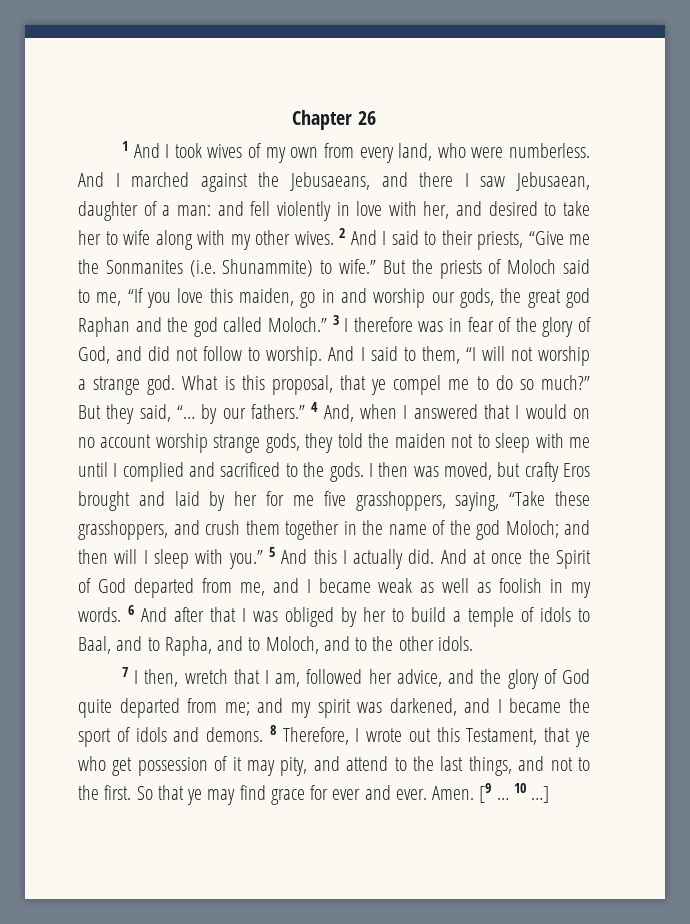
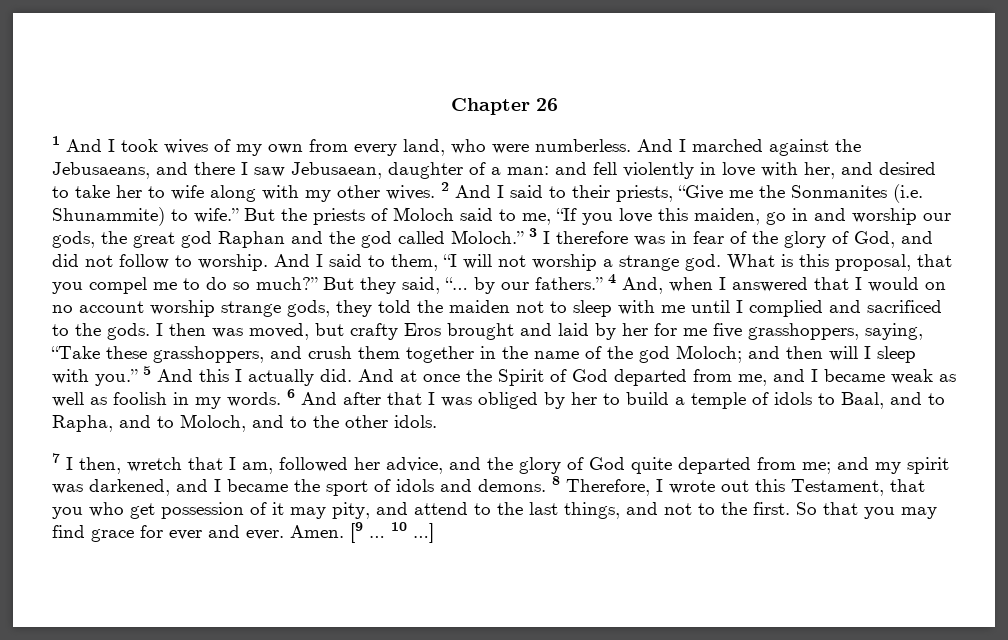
- What is this proposal, that ye compel me to do so much?”
+ What is this proposal, that you compel me to do so much?”
- 8 Therefore, I wrote out this Testament, that ye who get possession of it may pity, and attend to the last things, and not to the first.
+ 8 Therefore, I wrote out this Testament, that you who get possession of it may pity, and attend to the last things, and not to the first.
- So that ye may find grace for ever and ever.
+ So that you may find grace for ever and ever.

